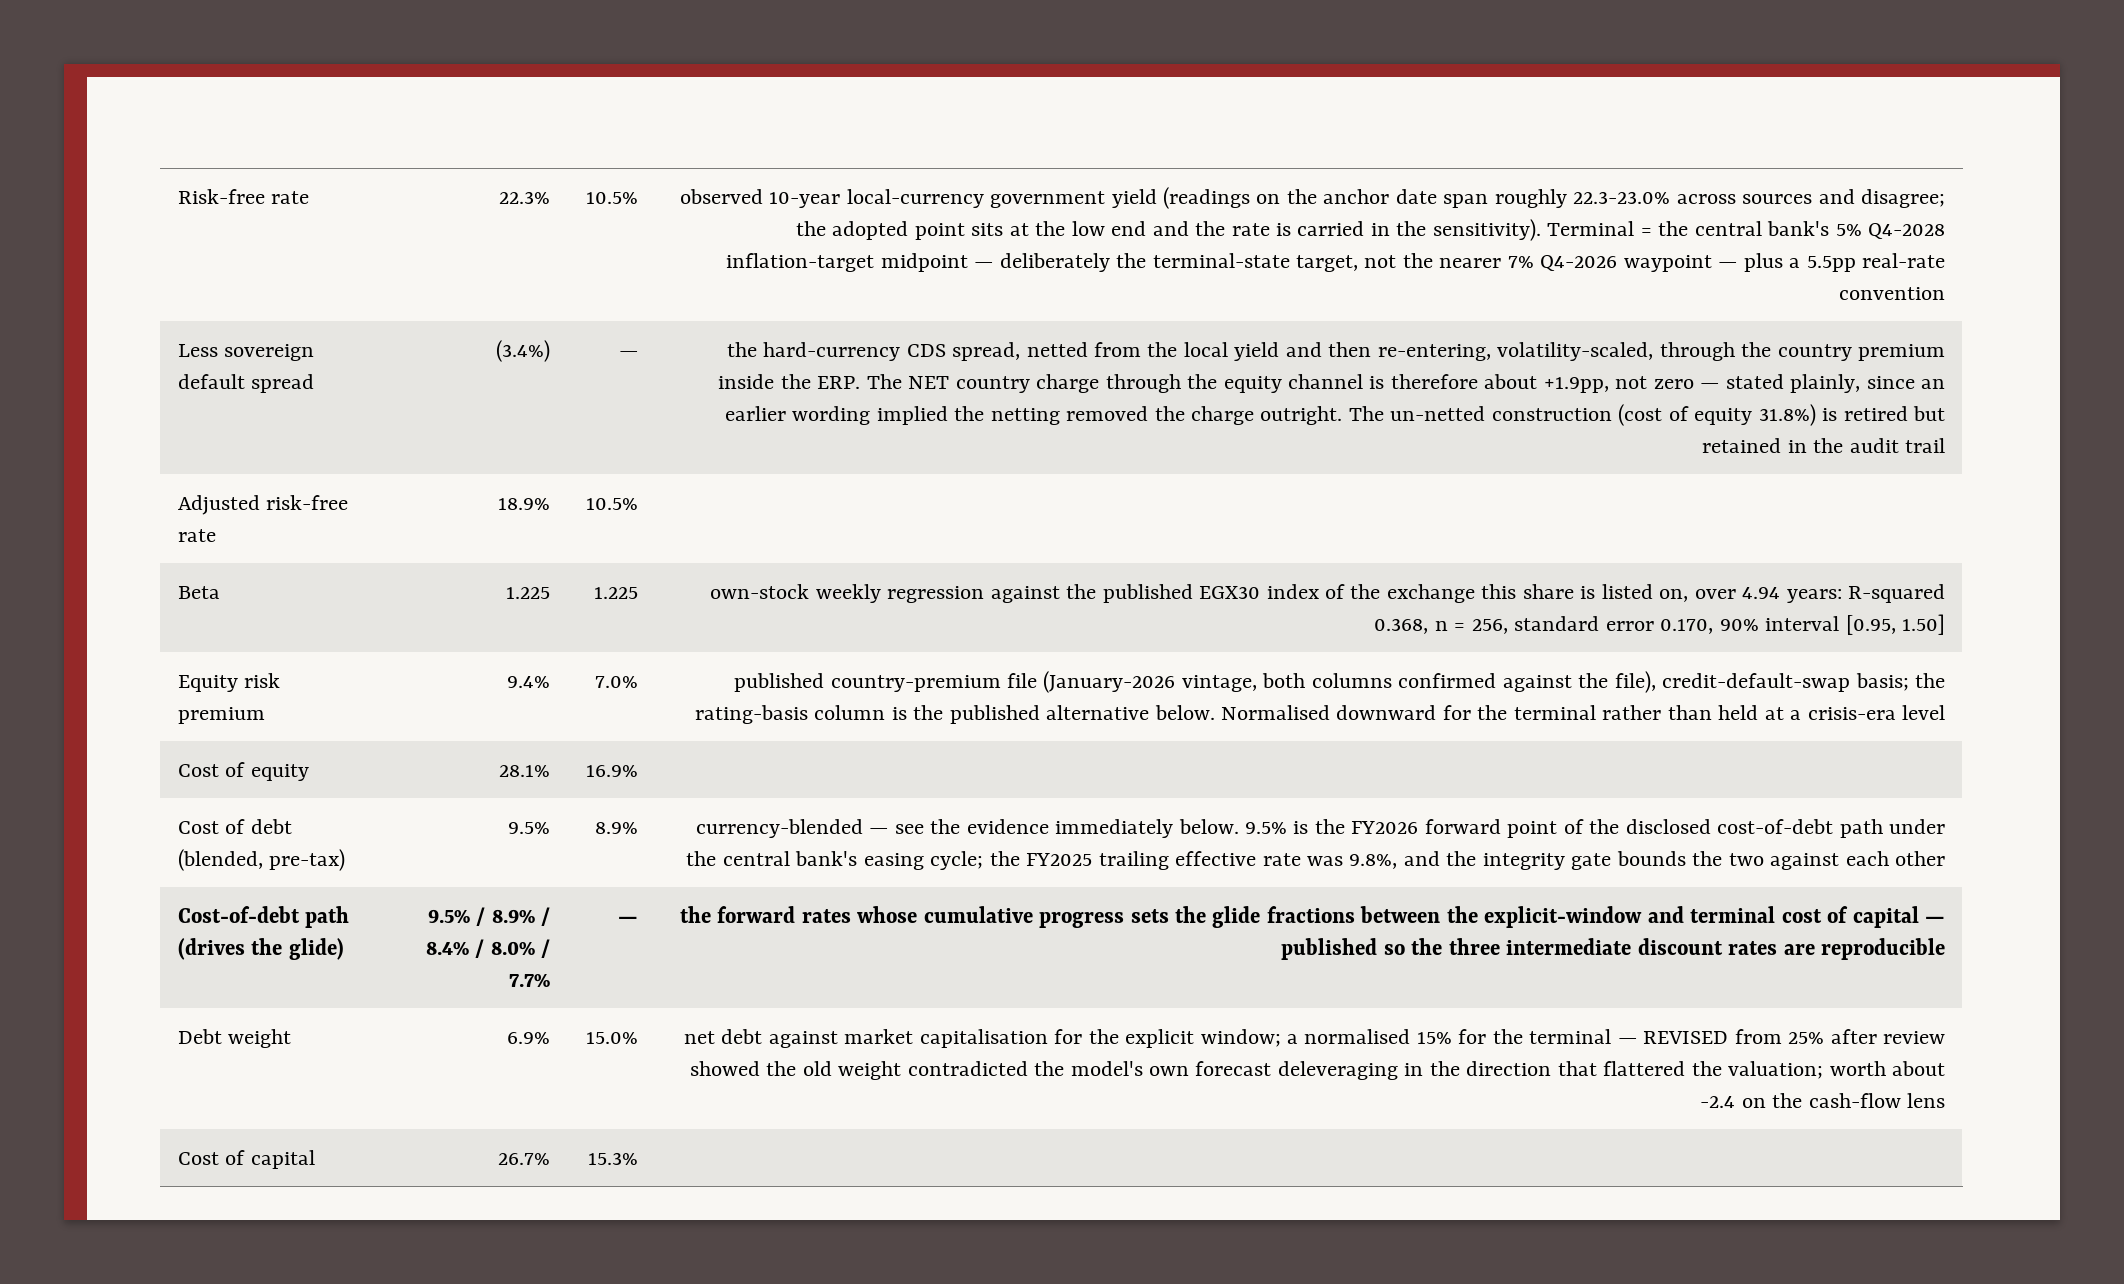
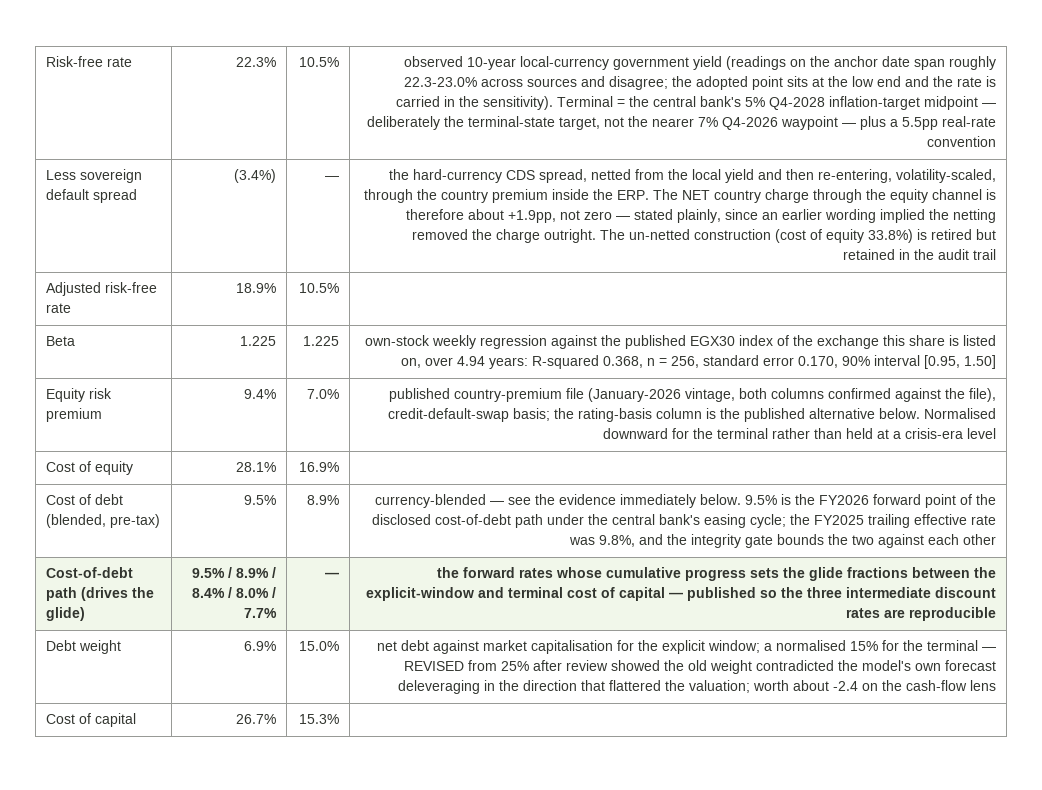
- The un-netted construction (cost of equity 31.8%) is retired but retained in the audit trail
+ The un-netted construction (cost of equity 33.8%) is retired but retained in the audit trail

